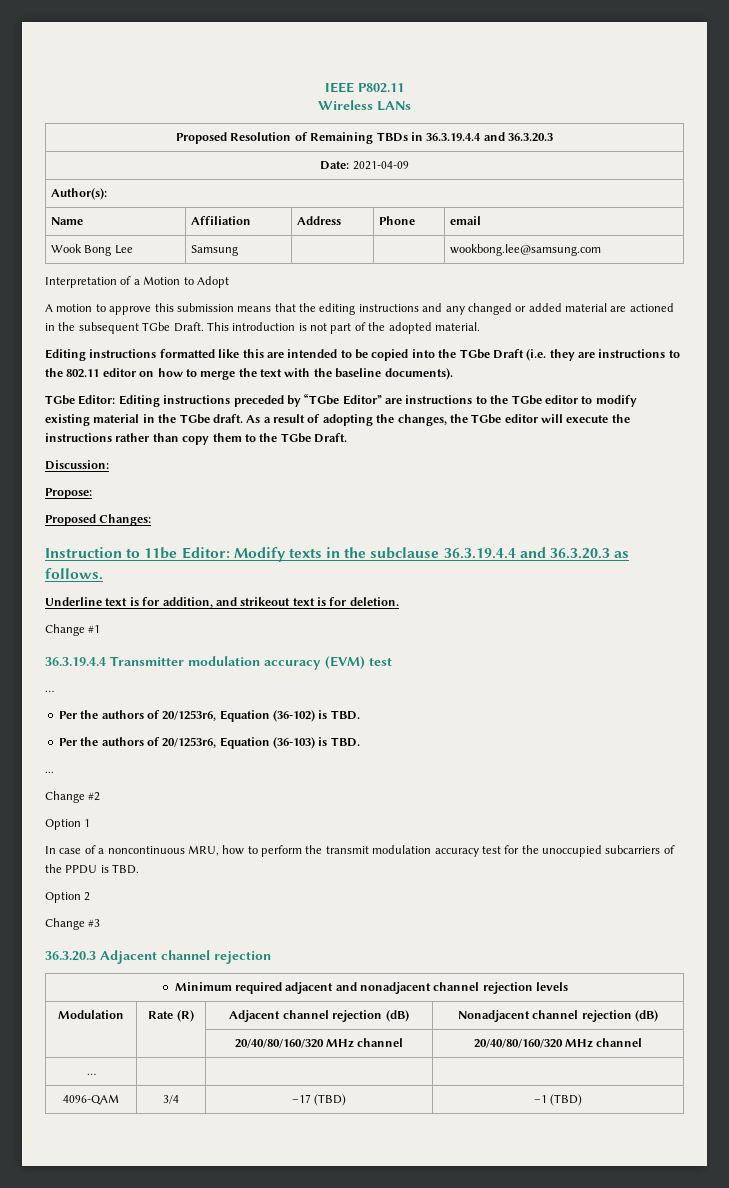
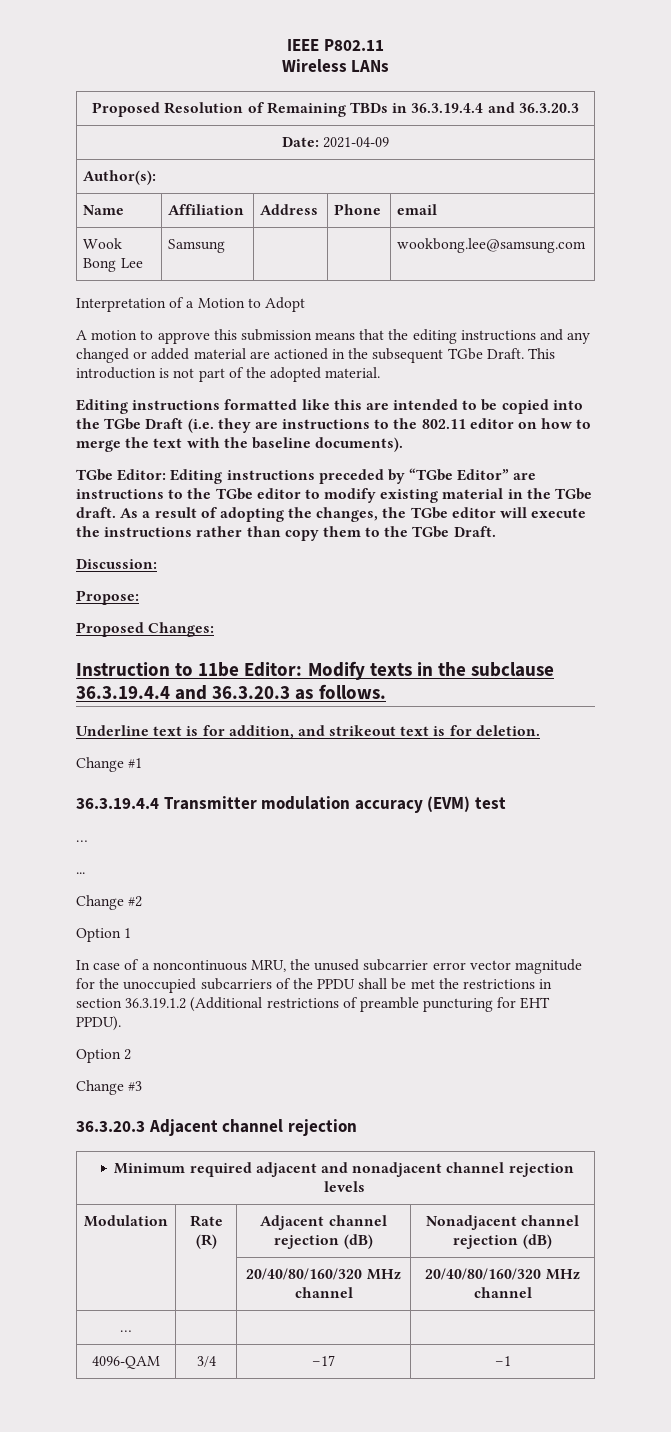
- Per the authors of 20/1253r6, Equation (36-102) is TBD.
- Per the authors of 20/1253r6, Equation (36-103) is TBD.
- In case of a noncontinuous MRU, how to perform the transmit modulation accuracy test for the unoccupied subcarriers of the PPDU is TBD.
+ In case of a noncontinuous MRU, the unused subcarrier error vector magnitude for the unoccupied subcarriers of the PPDU shall be met the restrictions in section 36.3.19.1.2 (Additional restrictions of preamble puncturing for EHT PPDU).
- 4096-QAM | 3/4 | –17 (TBD) | –1 (TBD)
+ 4096-QAM | 3/4 | –17 | –1

